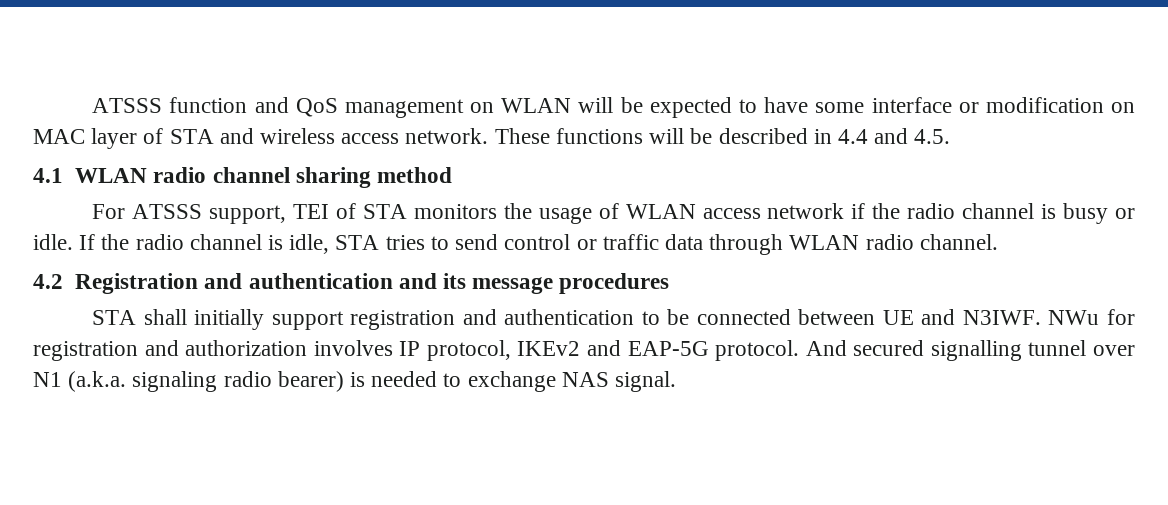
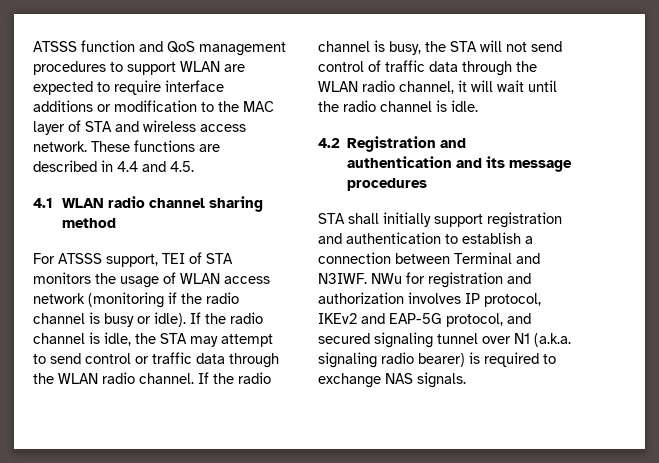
- ATSSS function and QoS management on WLAN will be expected to have some interface or modification on MAC layer of STA and wireless access network.
+ ATSSS function and QoS management procedures to support WLAN are expected to require interface additions or modification to the MAC layer of STA and wireless access network.
- These functions will be described in 4.4 and 4.5.
+ These functions are described in 4.4 and 4.5.
- For ATSSS support, TEI of STA monitors the usage of WLAN access network if the radio channel is busy or idle.
+ For ATSSS support, TEI of STA monitors the usage of WLAN access network (monitoring if the radio channel is busy or idle).
- If the radio channel is idle, STA tries to send control or traffic data through WLAN radio channel.
+ If the radio channel is idle, the STA may attempt to send control or traffic data through the WLAN radio channel. If the radio channel is busy, the STA will not send control of traffic data through the WLAN radio channel, it will wait until the radio channel is idle.
- STA shall initially support registration and authentication to be connected between UE and N3IWF.
+ STA shall initially support registration and authentication to establish a connection between Terminal and N3IWF.
- NWu for registration and authorization involves IP protocol, IKEv2 and EAP-5G protocol. And secured signalling tunnel over N1 (a.k.a. signaling radio bearer) is needed to exchange NAS signal.
+ NWu for registration and authorization involves IP protocol, IKEv2 and EAP-5G protocol, and secured signaling tunnel over N1 (a.k.a. signaling radio bearer) is required to exchange NAS signals.

